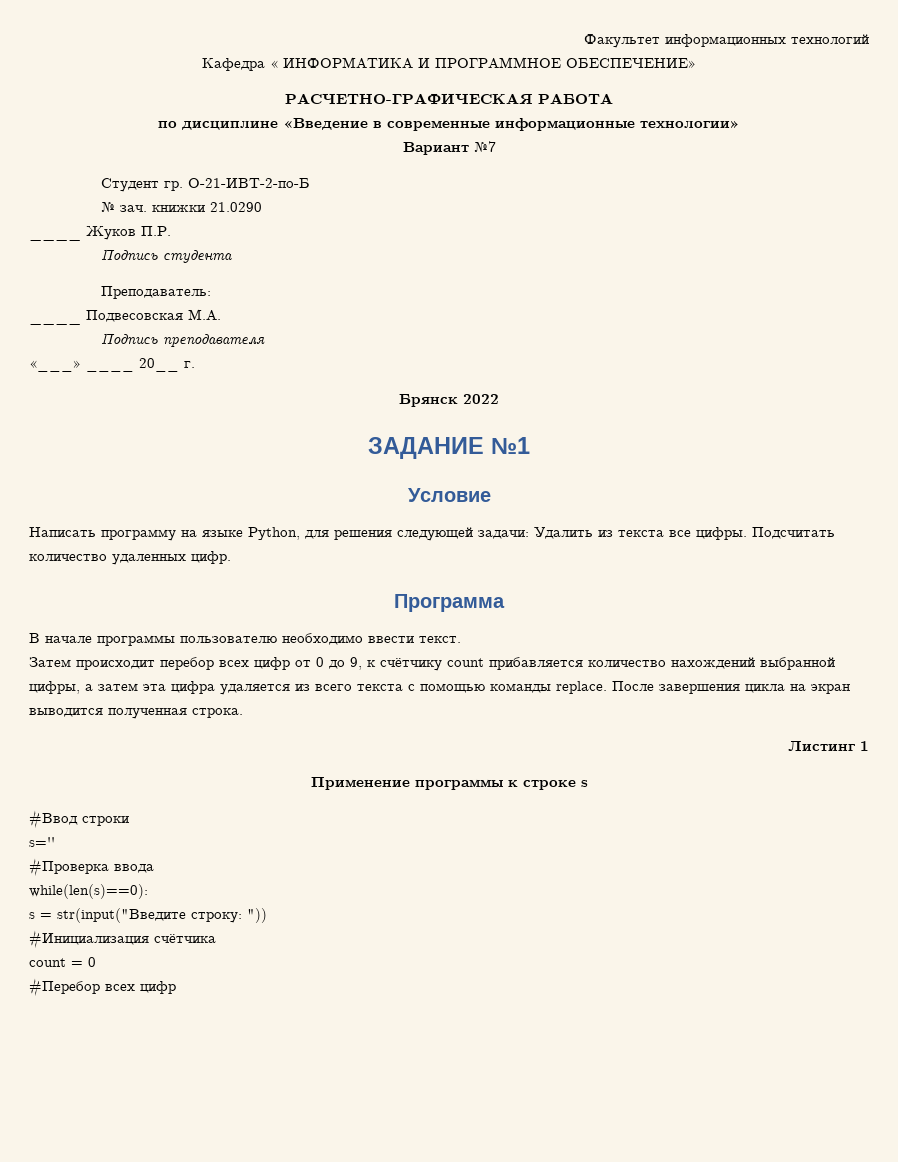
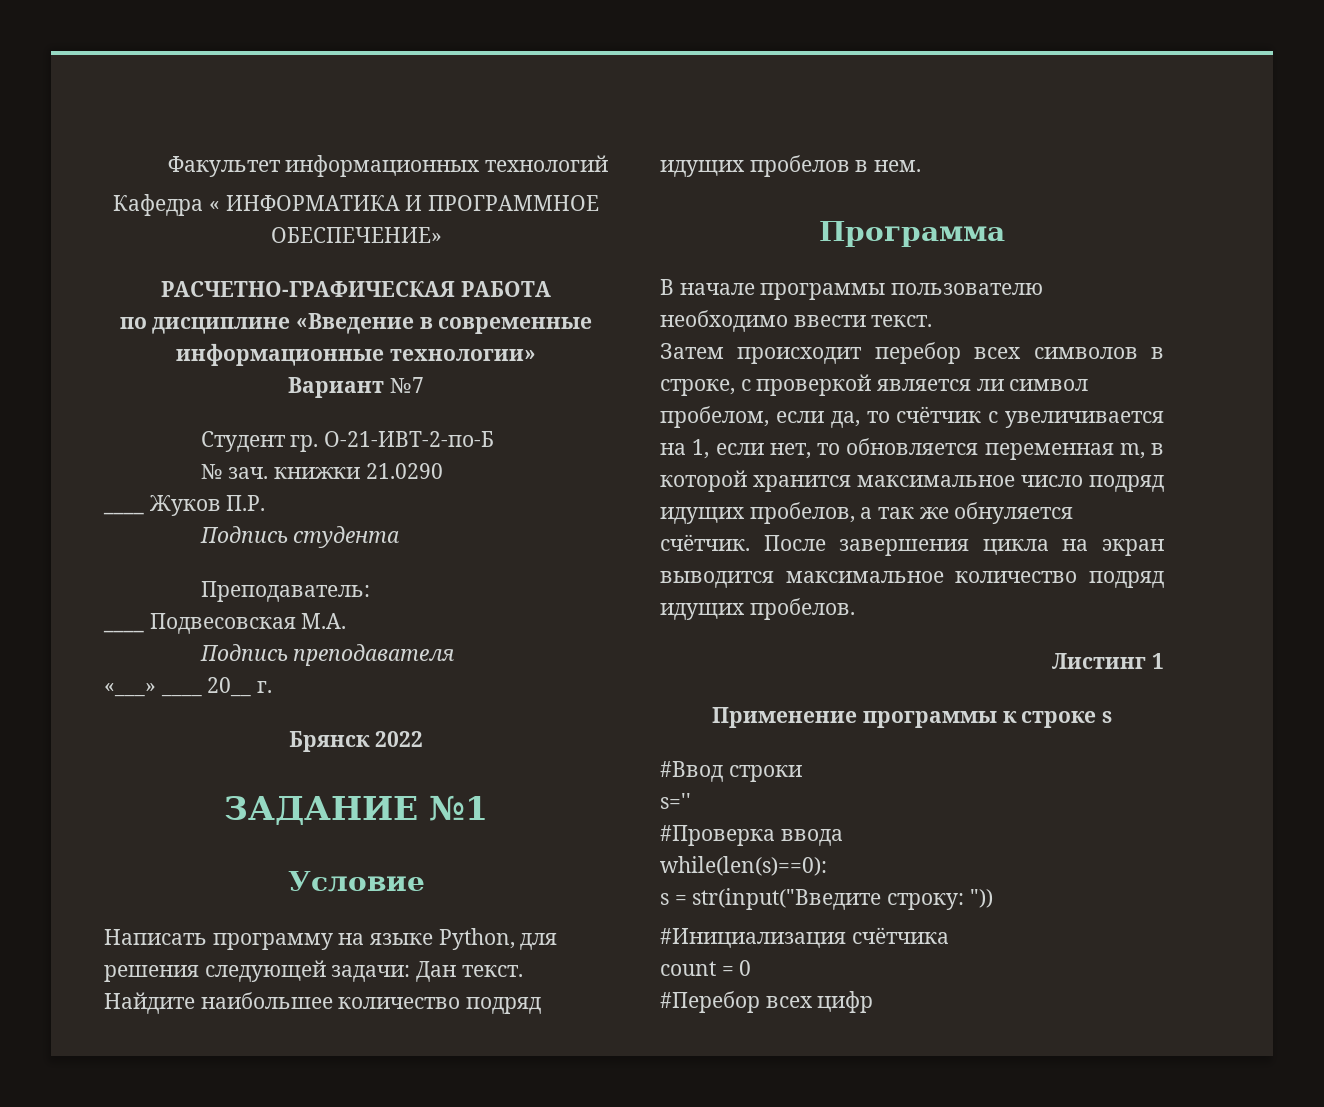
- Написать программу на языке Python, для решения следующей задачи: Удалить из текста все цифры. Подсчитать количество удаленных цифр.
+ Написать программу на языке Python, для решения следующей задачи: Дан текст. Найдите наибольшее количество подряд идущих пробелов в нем.
- Затем происходит перебор всех цифр от 0 до 9, к счётчику count прибавляется количество нахождений выбранной цифры, а затем эта цифра удаляется из всего текста с помощью команды replace.
+ Затем происходит перебор всех символов в строке, с проверкой является ли символ пробелом, если да, то счётчик c увеличивается на 1, если нет, то обновляется переменная m, в которой хранится максимальное число подряд идущих пробелов, а так же обнуляется счётчик.
- После завершения цикла на экран выводится полученная строка.
+ После завершения цикла на экран выводится максимальное количество подряд идущих пробелов.

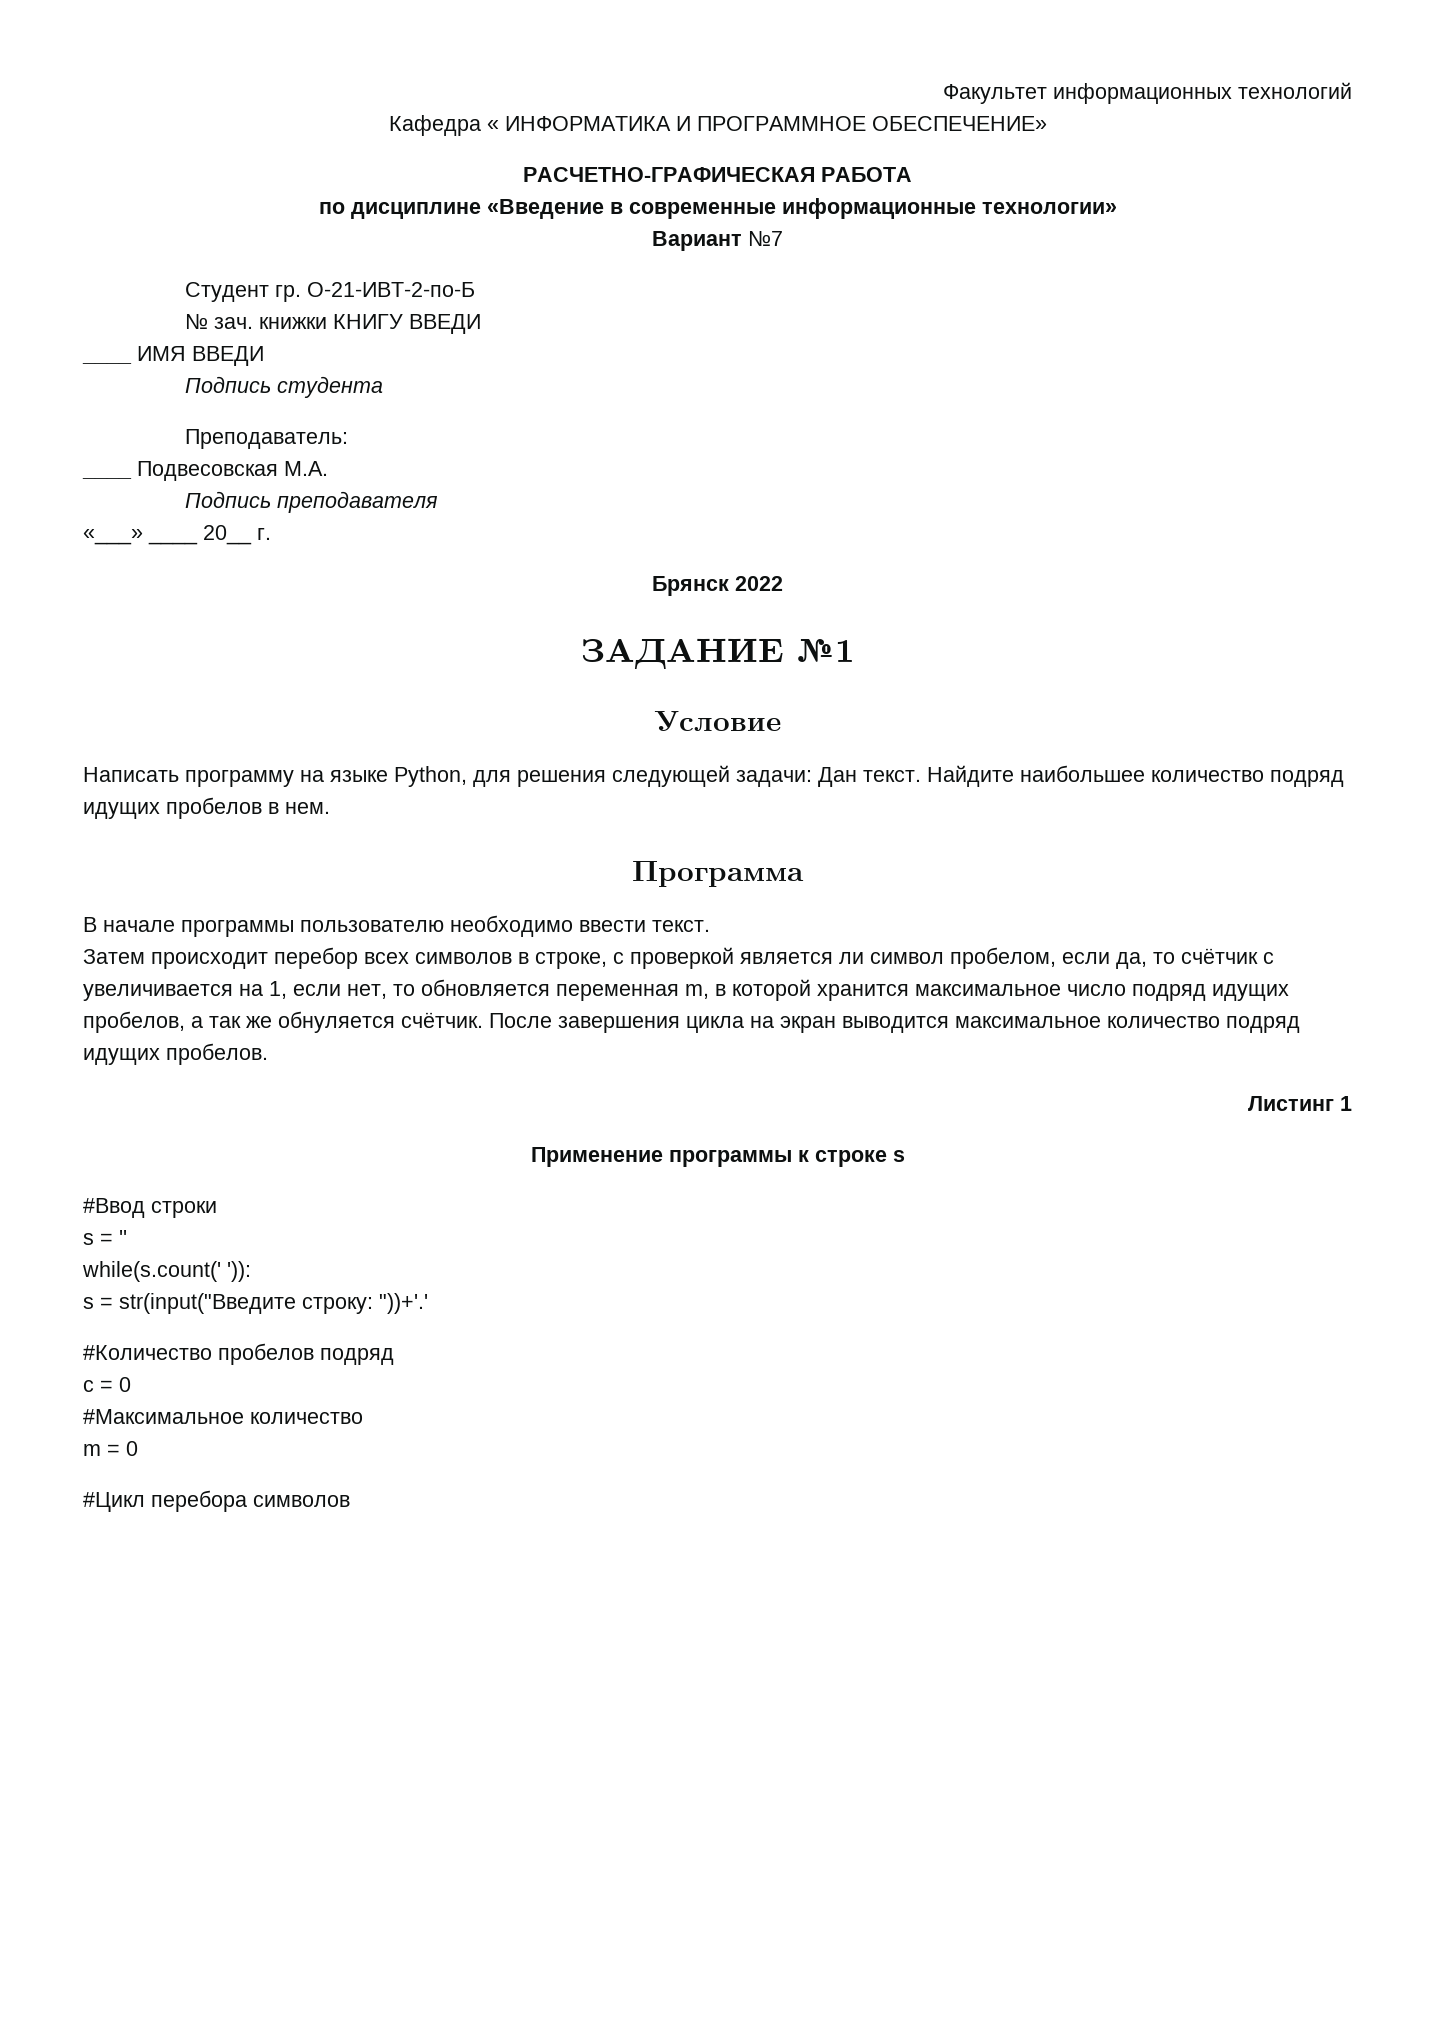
- № зач. книжки 21.0290
- ____ Жуков П.Р.
+ № зач. книжки КНИГУ ВВЕДИ
+ ____ ИМЯ ВВЕДИ
- s=''
- #Проверка ввода
- while(len(s)==0):
+ s = ''
+ while(s.count(' ')):
- s = str(input("Введите строку: "))
- #Инициализация счётчика
- count = 0
- #Перебор всех цифр
+ s = str(input("Введите строку: "))+'.'
+ #Количество пробелов подряд
+ c = 0
+ #Максимальное количество
+ m = 0
+ #Цикл перебора символов

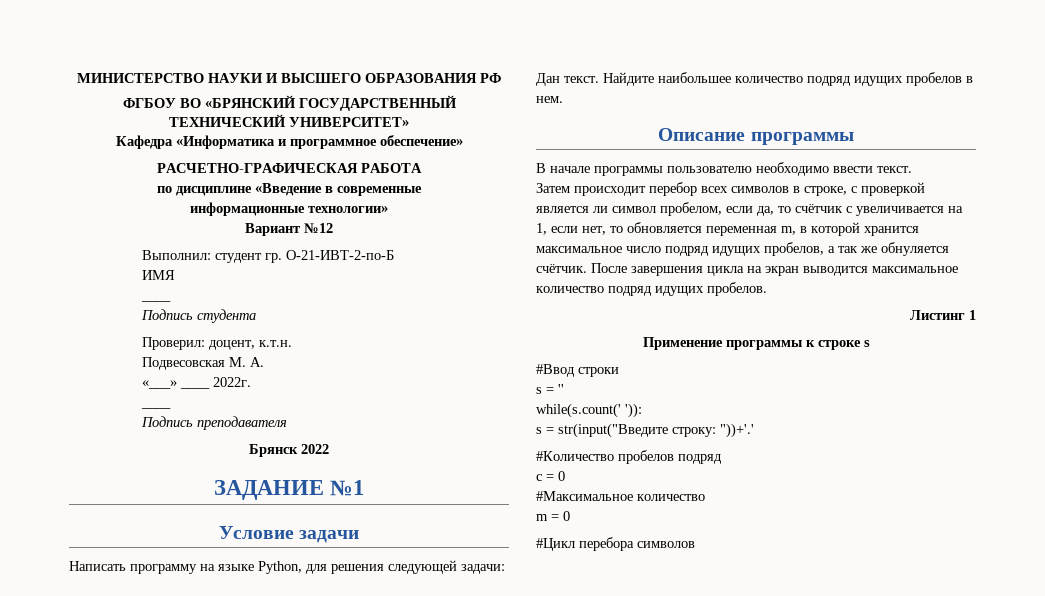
- Факультет информационных технологий
- Кафедра « ИНФОРМАТИКА И ПРОГРАММНОЕ ОБЕСПЕЧЕНИЕ»
+ МИНИСТЕРСТВО НАУКИ И ВЫСШЕГО ОБРАЗОВАНИЯ РФ
+ ФГБОУ ВО «БРЯНСКИЙ ГОСУДАРСТВЕННЫЙ ТЕХНИЧЕСКИЙ УНИВЕРСИТЕТ»
+ Кафедра «Информатика и программное обеспечение»
- по дисциплине «Введение в современные информационные технологии»
+ по дисциплине «Введение в современные
+ информационные технологии»
- Вариант №7
- Студент гр.
+ Вариант №12
+ Выполнил: студент гр.
- № зач. книжки КНИГУ ВВЕДИ
- ____ ИМЯ ВВЕДИ
+ ИМЯ
+ ____
- Преподаватель:
- ____ Подвесовская М.А.
+ Проверил: доцент, к.т.н.
+ Подвесовская М. А.
+ «___» ____ 2022г.
+ ____
- «___» ____ 20__ г.
- Условие
+ Условие задачи
- Программа
+ Описание программы

